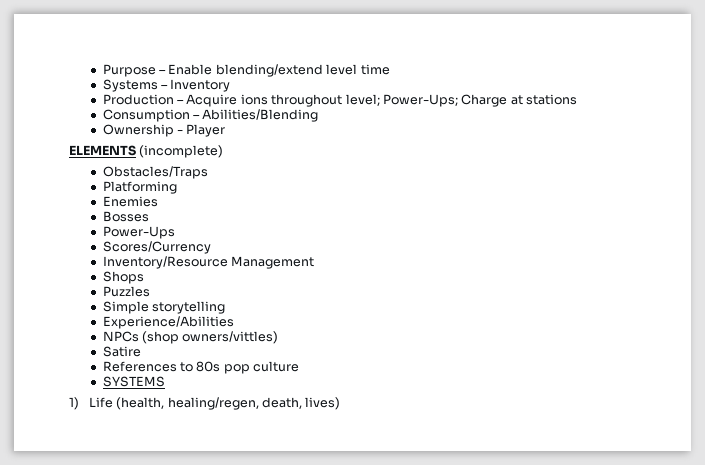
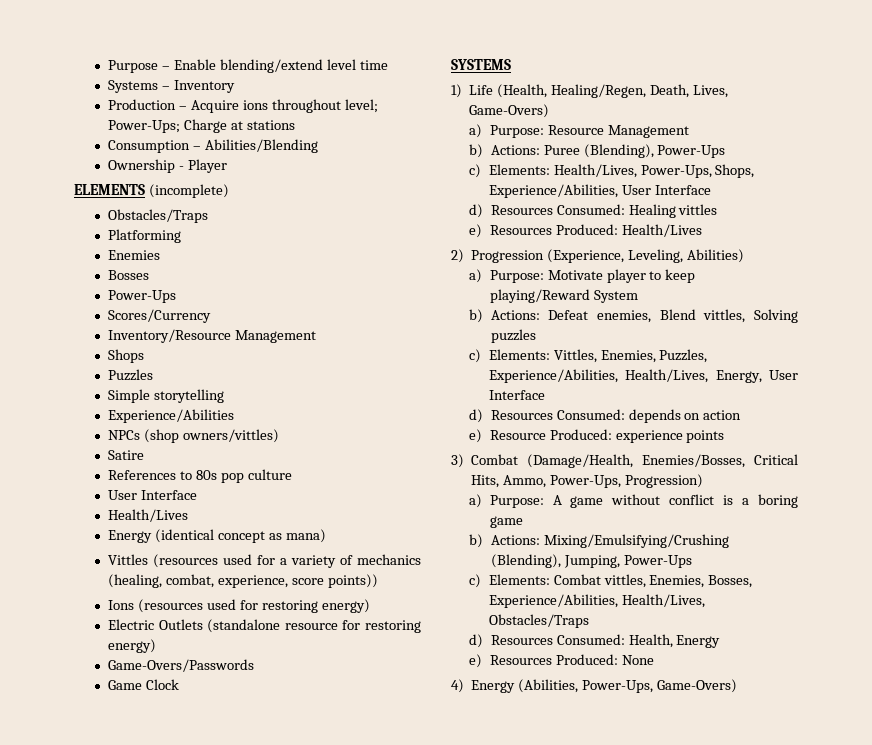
  References to 80s pop culture
+ User Interface
+ Health/Lives
+ Energy (identical concept as mana)
+ Vittles (resources used for a variety of mechanics (healing, combat, experience, score points))
+ Ions (resources used for restoring energy)
+ Electric Outlets (standalone resource for restoring energy)
+ Game-Overs/Passwords
+ Game Clock
  SYSTEMS
- 1) Life (health, healing/regen, death, lives)
+ 1) Life (Health, Healing/Regen, Death, Lives, Game-Overs)
+ a) Purpose: Resource Management
+ b) Actions: Puree (Blending), Power-Ups
+ c) Elements: Health/Lives, Power-Ups, Shops, Experience/Abilities, User Interface
+ d) Resources Consumed: Healing vittles
+ e) Resources Produced: Health/Lives
+ 2) Progression (Experience, Leveling, Abilities)
+ a) Purpose: Motivate player to keep playing/Reward System
+ b) Actions: Defeat enemies, Blend vittles, Solving puzzles
+ c) Elements: Vittles, Enemies, Puzzles, Experience/Abilities, Health/Lives, Energy, User Interface
+ d) Resources Consumed: depends on action
+ e) Resource Produced: experience points
+ 3) Combat (Damage/Health, Enemies/Bosses, Critical Hits, Ammo, Power-Ups, Progression)
+ a) Purpose: A game without conflict is a boring game
+ b) Actions: Mixing/Emulsifying/Crushing (Blending), Jumping, Power-Ups
+ c) Elements: Combat vittles, Enemies, Bosses, Experience/Abilities, Health/Lives, Obstacles/Traps
+ d) Resources Consumed: Health, Energy
+ e) Resources Produced: None
+ 4) Energy (Abilities, Power-Ups, Game-Overs)

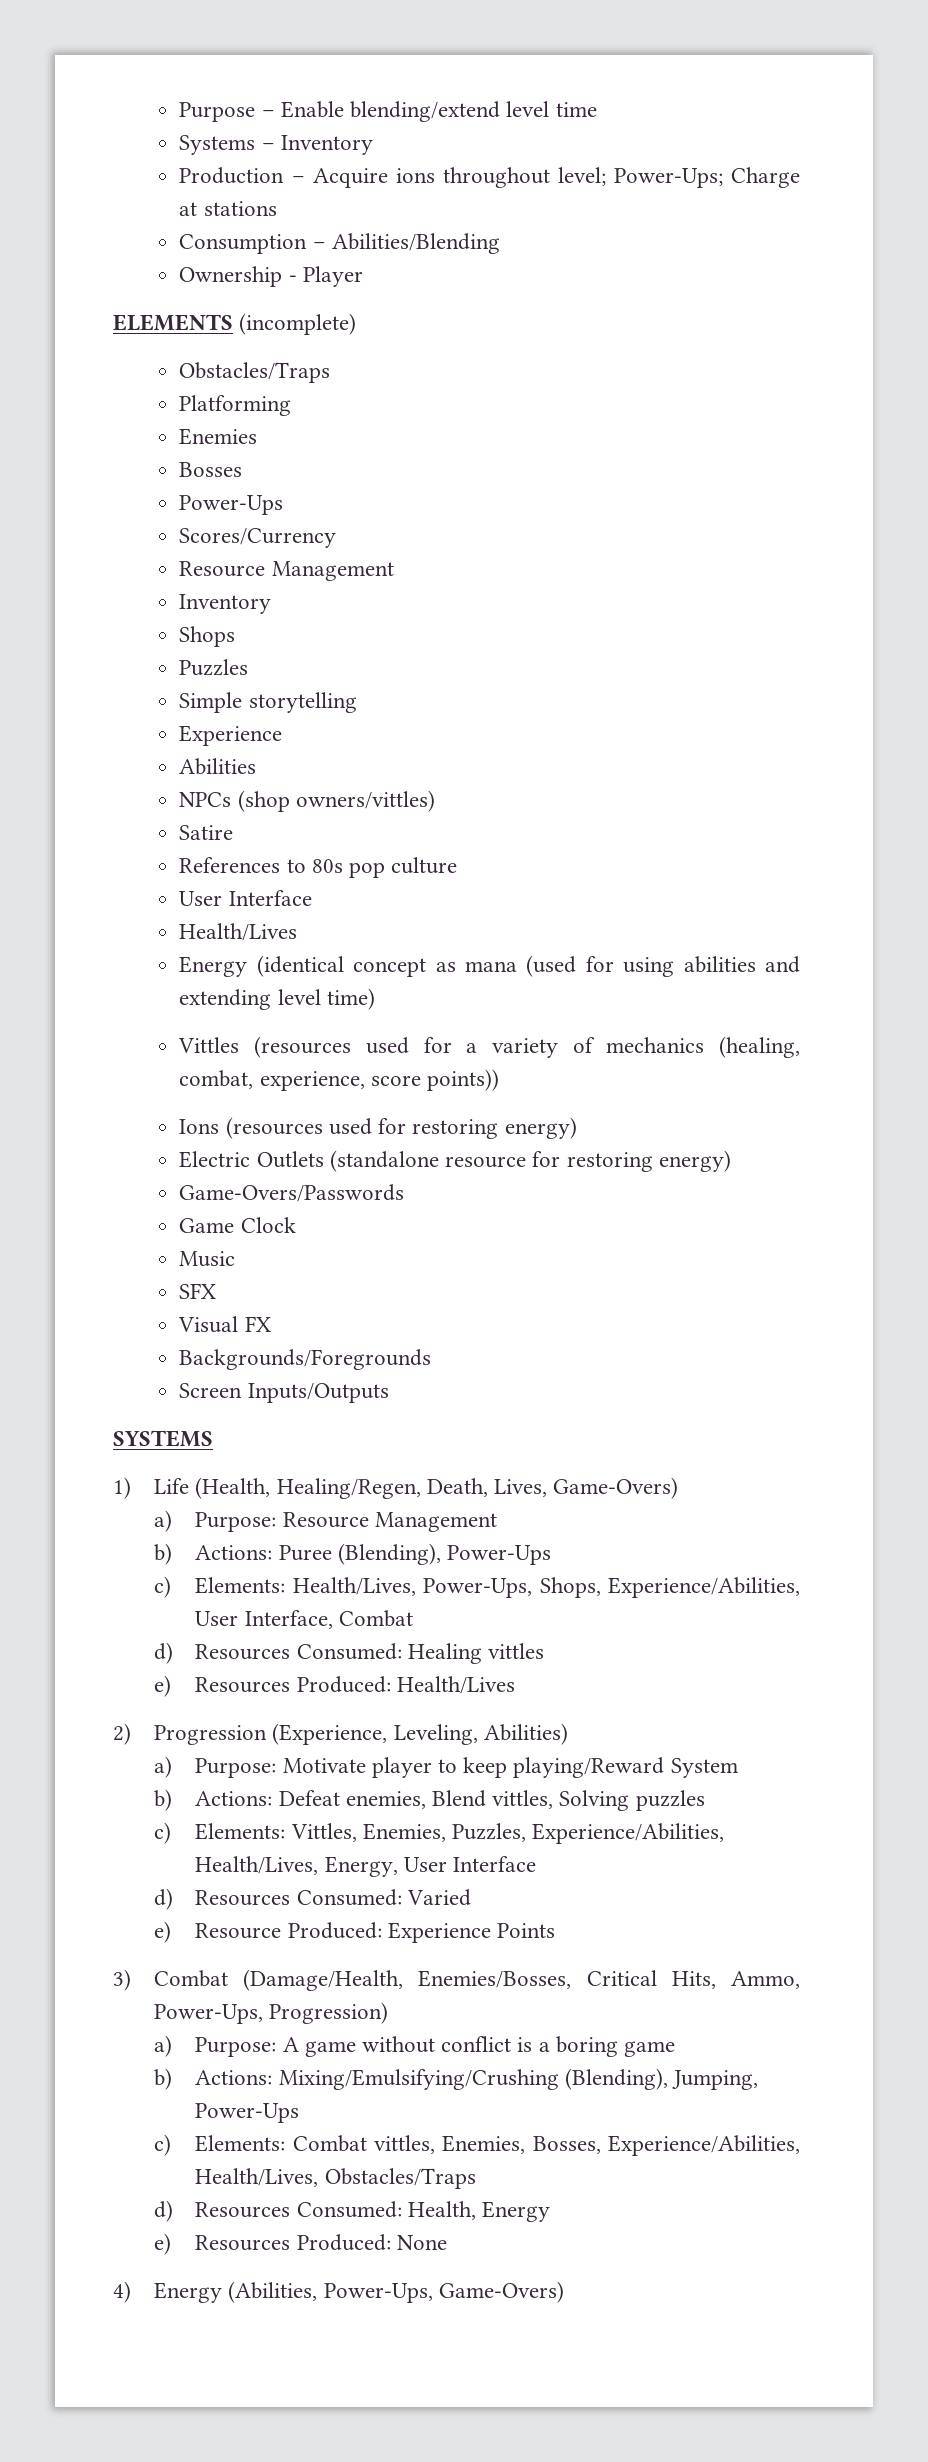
  Scores/Currency
- Inventory/Resource Management
+ Resource Management
+ Inventory
  Simple storytelling
- Experience/Abilities
+ Experience
+ Abilities
- Energy (identical concept as mana)
+ Energy (identical concept as mana (used for using abilities and extending level time)
+ Music
+ SFX
+ Visual FX
+ Backgrounds/Foregrounds
+ Screen Inputs/Outputs
- c) Elements: Health/Lives, Power-Ups, Shops, Experience/Abilities, User Interface
+ c) Elements: Health/Lives, Power-Ups, Shops, Experience/Abilities, User Interface, Combat
- d) Resources Consumed: depends on action
+ d) Resources Consumed: Varied
- e) Resource Produced: experience points
+ e) Resource Produced: Experience Points

